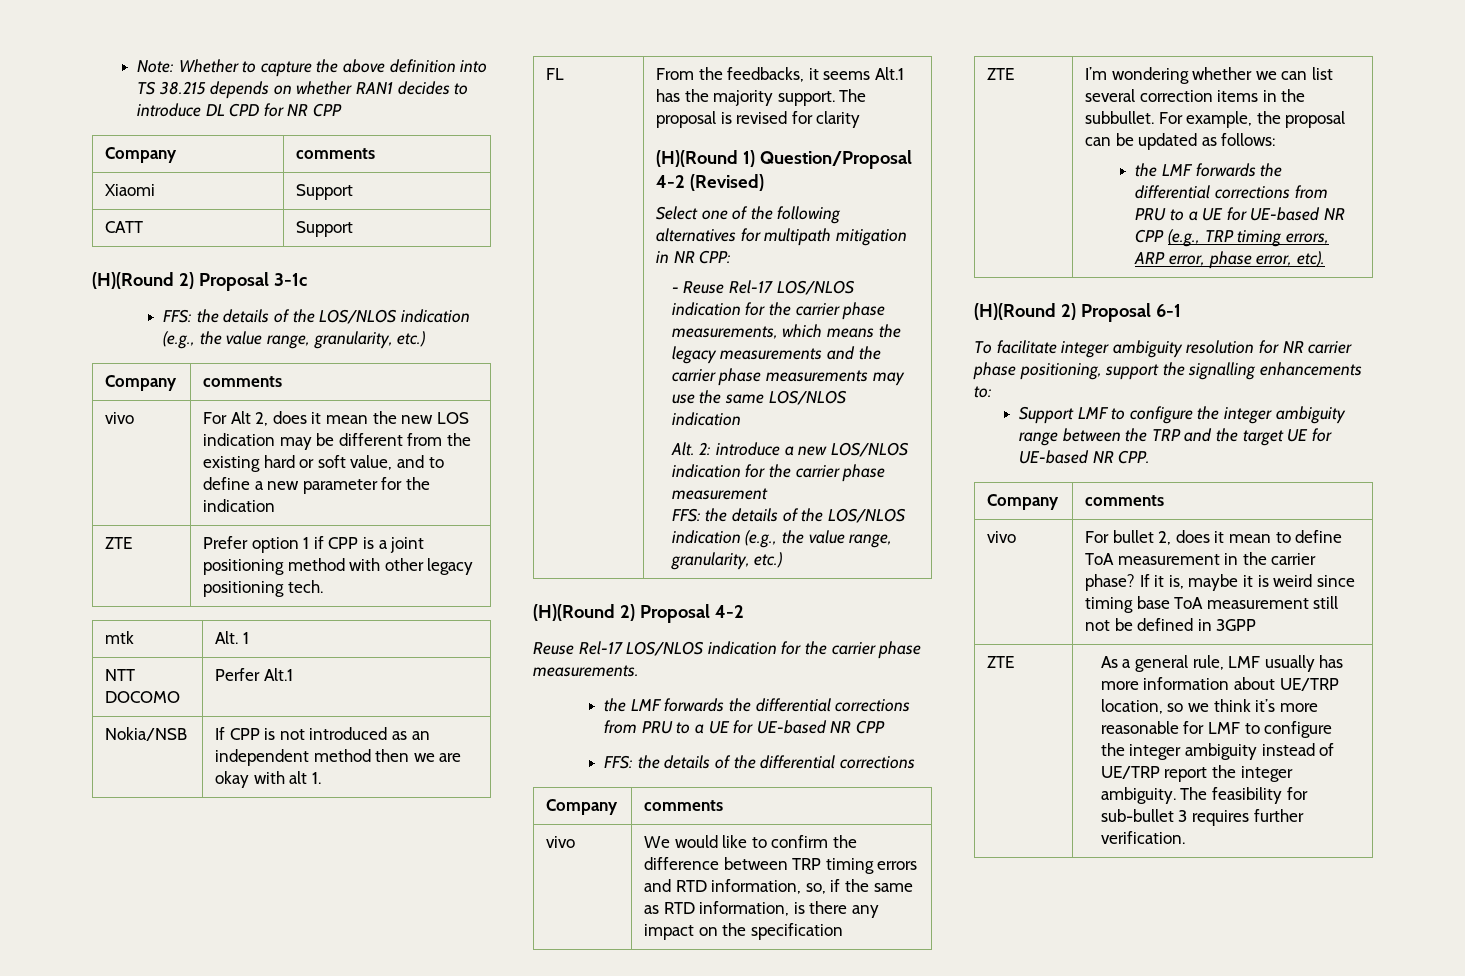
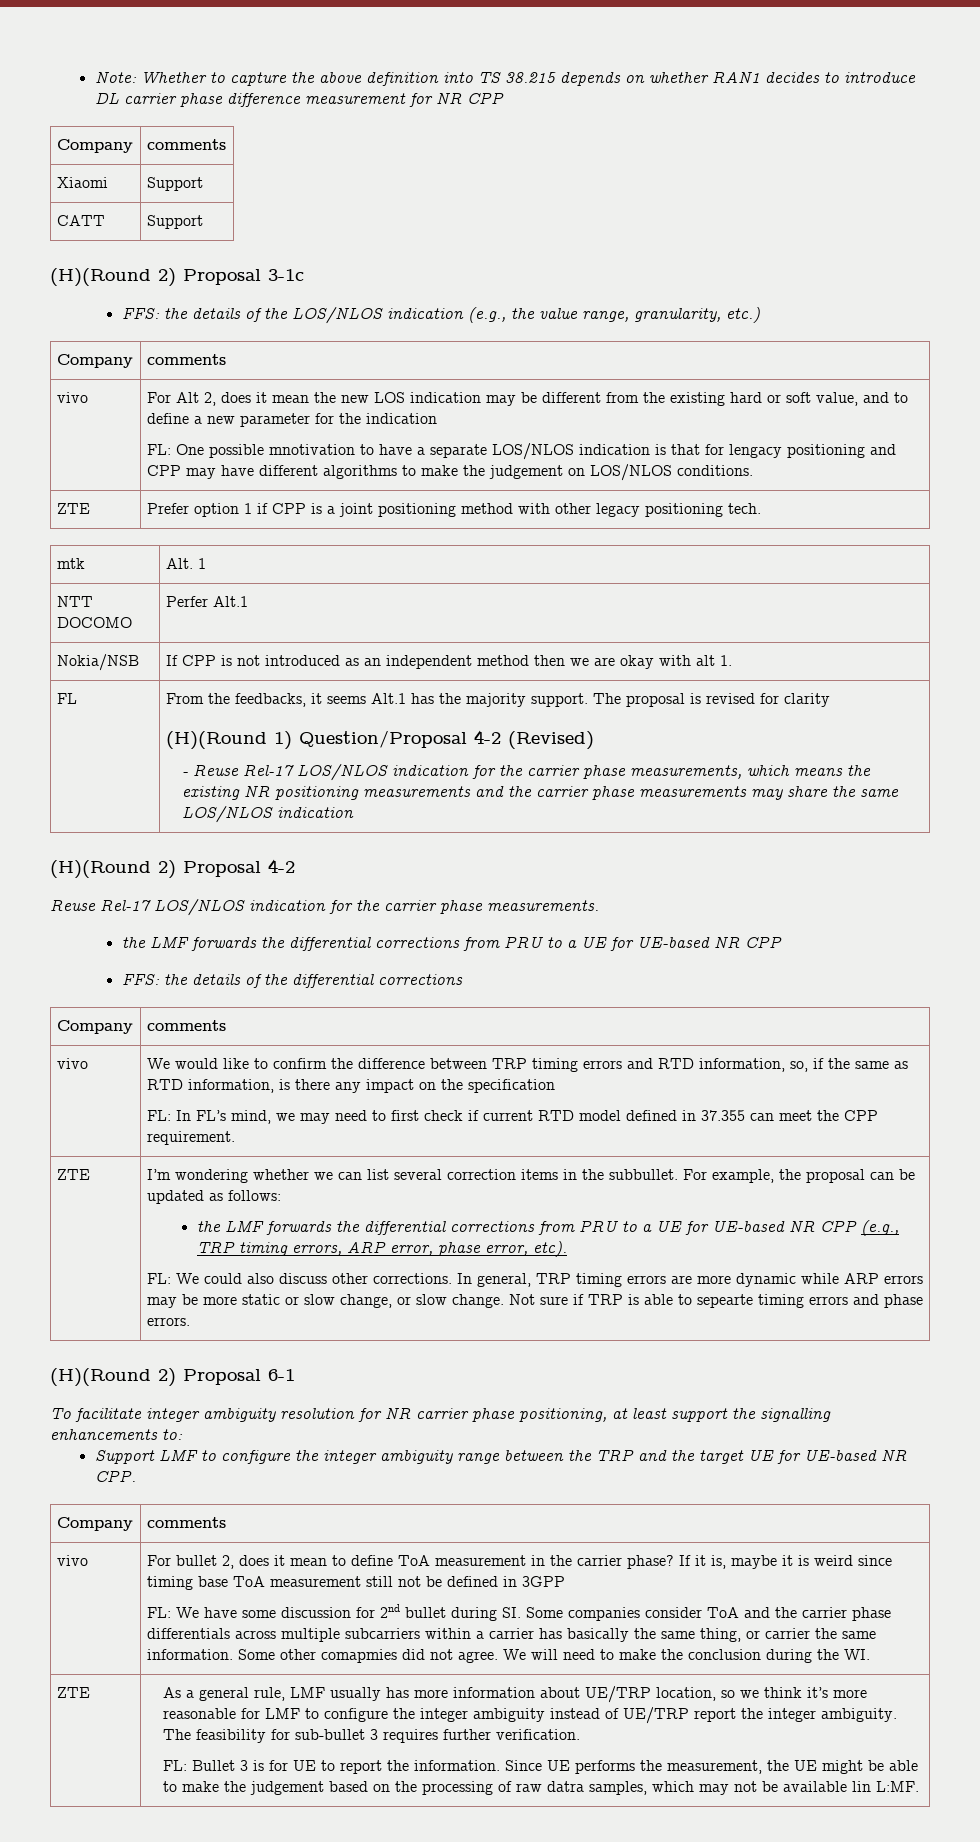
- Note: Whether to capture the above definition into TS 38.215 depends on whether RAN1 decides to introduce DL CPD for NR CPP
+ Note: Whether to capture the above definition into TS 38.215 depends on whether RAN1 decides to introduce DL carrier phase difference measurement for NR CPP
+ FL: One possible mnotivation to have a separate LOS/NLOS indication is that for lengacy positioning and CPP may have different algorithms to make the judgement on LOS/NLOS conditions.
- Select one of the following alternatives for multipath mitigation in NR CPP:
- - Reuse Rel-17 LOS/NLOS indication for the carrier phase measurements, which means the legacy measurements and the carrier phase measurements may use the same LOS/NLOS indication
+ - Reuse Rel-17 LOS/NLOS indication for the carrier phase measurements, which means the existing NR positioning measurements and the carrier phase measurements may share the same LOS/NLOS indication
- Alt. 2: introduce a new LOS/NLOS indication for the carrier phase measurement
- FFS: the details of the LOS/NLOS indication (e.g., the value range, granularity, etc.)
+ FL: In FL’s mind, we may need to first check if current RTD model defined in 37.355 can meet the CPP requirement.
+ FL: We could also discuss other corrections. In general, TRP timing errors are more dynamic while ARP errors may be more static or slow change, or slow change. Not sure if TRP is able to sepearte timing errors and phase errors.
- To facilitate integer ambiguity resolution for NR carrier phase positioning, support the signalling enhancements to:
+ To facilitate integer ambiguity resolution for NR carrier phase positioning, at least support the signalling enhancements to:
+ FL: We have some discussion for 2nd bullet during SI. Some companies consider ToA and the carrier phase differentials across multiple subcarriers within a carrier has basically the same thing, or carrier the same information. Some other comapmies did not agree. We will need to make the conclusion during the WI.
+ FL: Bullet 3 is for UE to report the information. Since UE performs the measurement, the UE might be able to make the judgement based on the processing of raw datra samples, which may not be available lin L:MF.

